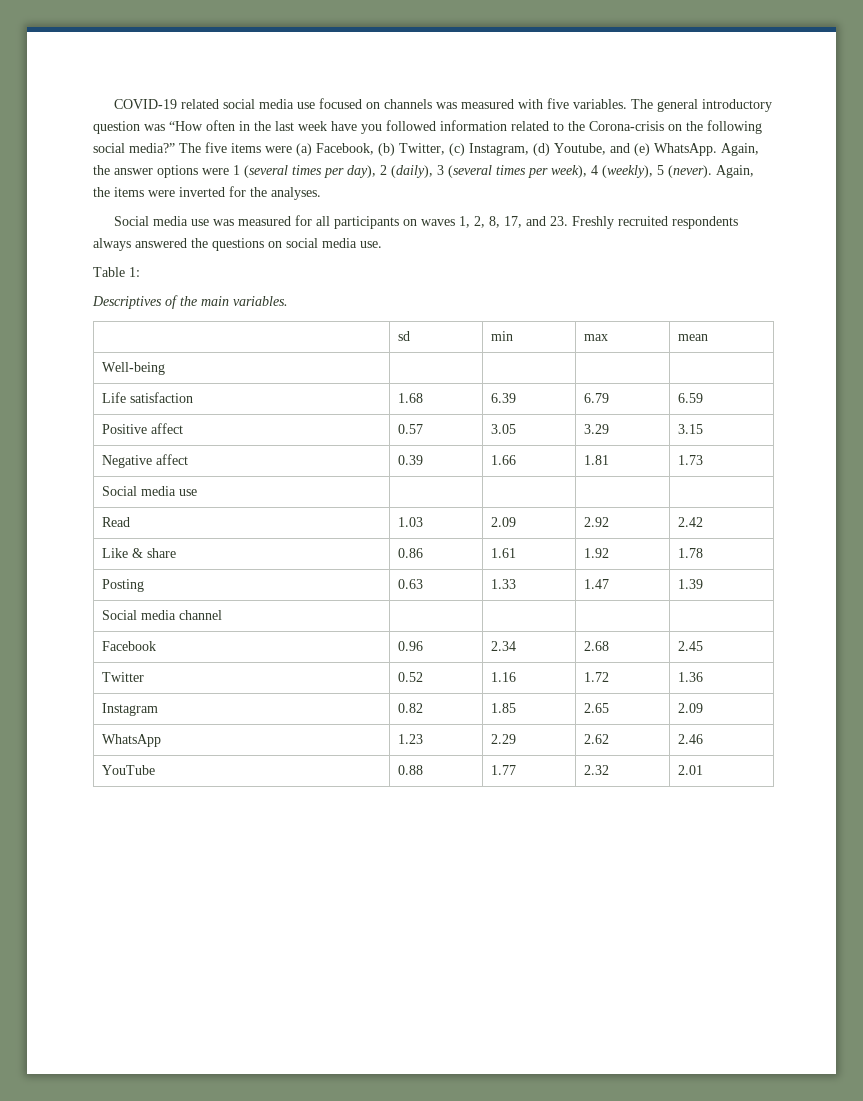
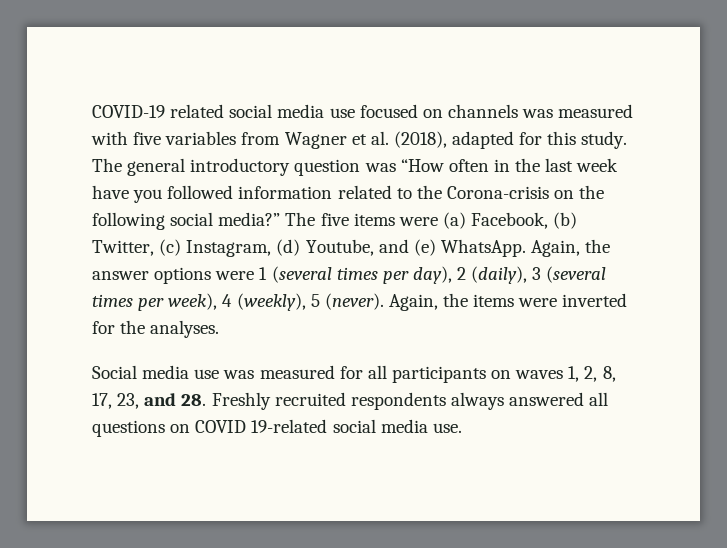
- COVID-19 related social media use focused on channels was measured with five variables.
+ COVID-19 related social media use focused on channels was measured with five variables from Wagner et al. (2018), adapted for this study.
- Social media use was measured for all participants on waves 1, 2, 8, 17, and 23. Freshly recruited respondents always answered the questions on social media use.
+ Social media use was measured for all participants on waves 1, 2, 8, 17, 23, and 28. Freshly recruited respondents always answered all questions on COVID 19-related social media use.
- Table 1:
- Descriptives of the main variables.
- | sd | min | max | mean
- Well-being | | | |
- Life satisfaction | 1.68 | 6.39 | 6.79 | 6.59
- Positive affect | 0.57 | 3.05 | 3.29 | 3.15
- Negative affect | 0.39 | 1.66 | 1.81 | 1.73
- Social media use | | | |
- Read | 1.03 | 2.09 | 2.92 | 2.42
- Like & share | 0.86 | 1.61 | 1.92 | 1.78
- Posting | 0.63 | 1.33 | 1.47 | 1.39
- Social media channel | | | |
- Facebook | 0.96 | 2.34 | 2.68 | 2.45
- Twitter | 0.52 | 1.16 | 1.72 | 1.36
- Instagram | 0.82 | 1.85 | 2.65 | 2.09
- WhatsApp | 1.23 | 2.29 | 2.62 | 2.46
- YouTube | 0.88 | 1.77 | 2.32 | 2.01

